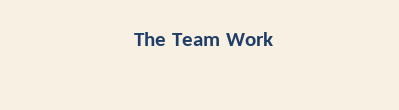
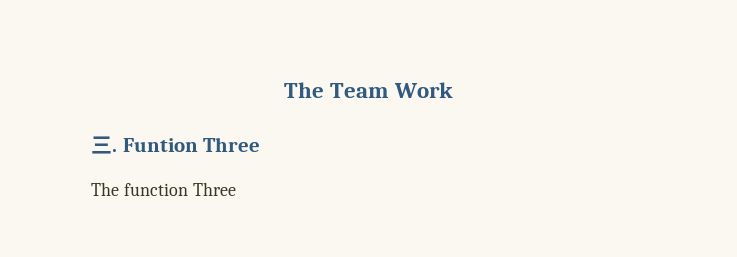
+ 三. Funtion Three
+ The function Three

